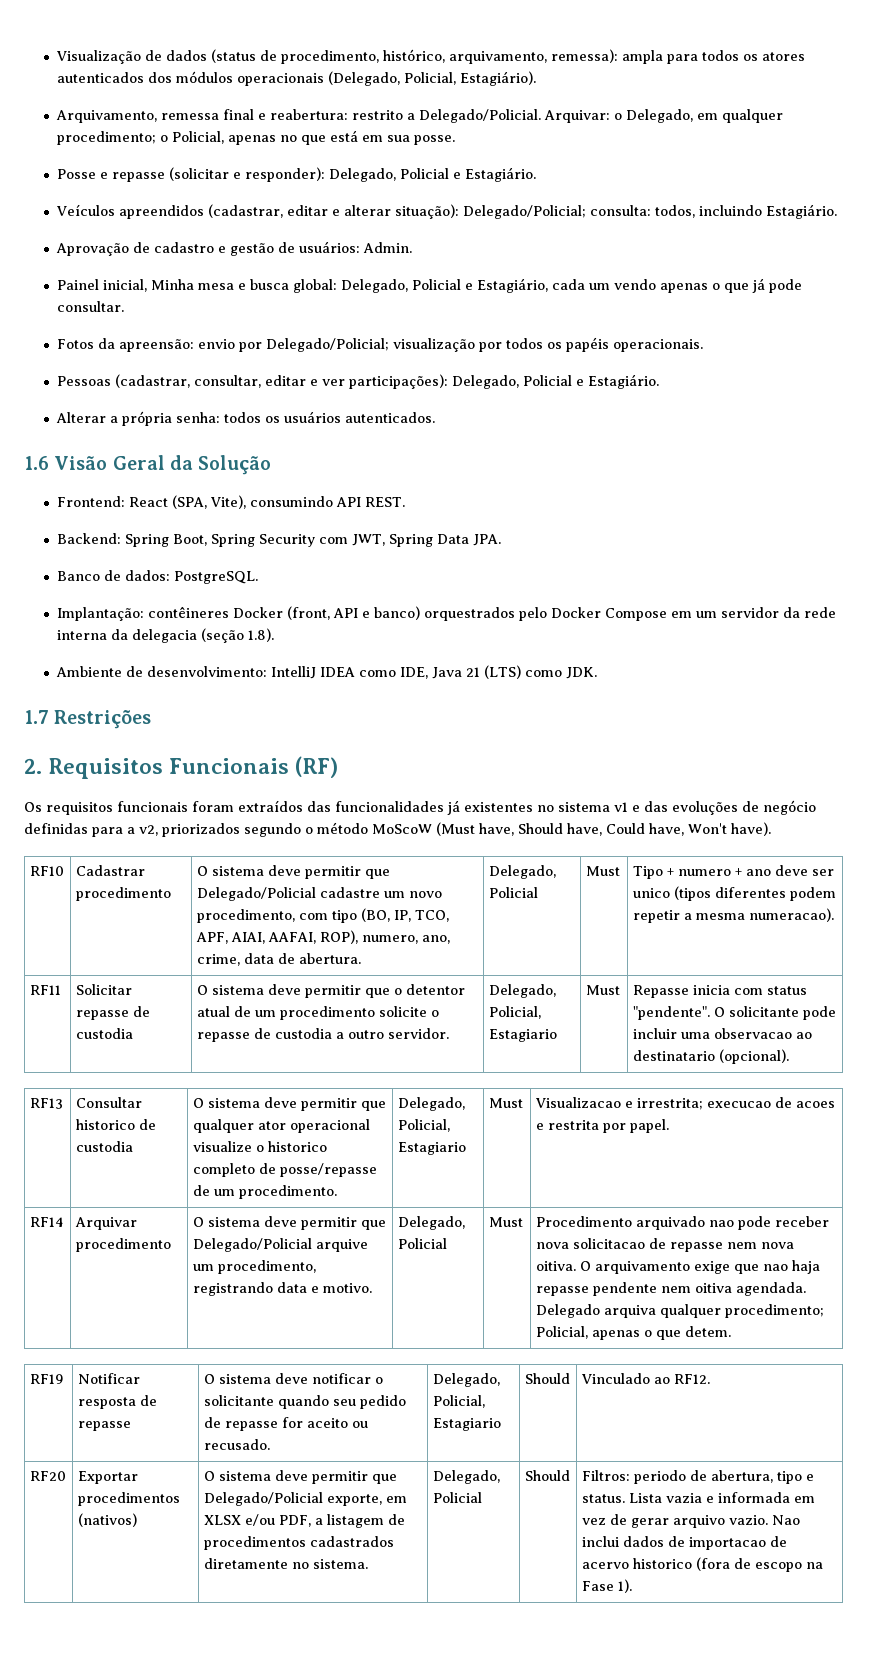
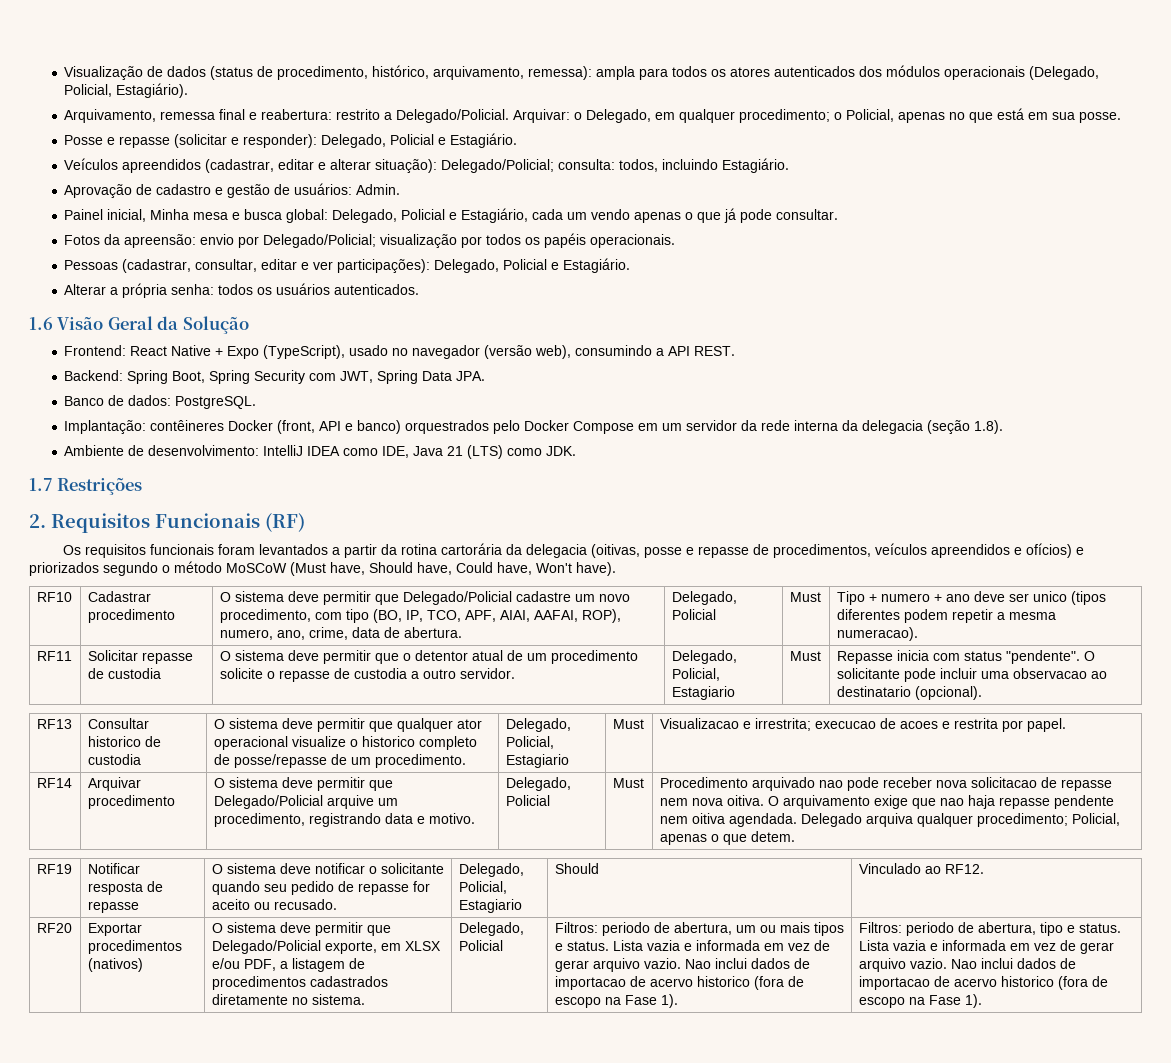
- Frontend: React (SPA, Vite), consumindo API REST.
+ Frontend: React Native + Expo (TypeScript), usado no navegador (versão web), consumindo a API REST.
- Os requisitos funcionais foram extraídos das funcionalidades já existentes no sistema v1 e das evoluções de negócio definidas para a v2, priorizados segundo o método MoScoW (Must have, Should have, Could have, Won't have).
+ Os requisitos funcionais foram levantados a partir da rotina cartorária da delegacia (oitivas, posse e repasse de procedimentos, veículos apreendidos e ofícios) e priorizados segundo o método MoSCoW (Must have, Should have, Could have, Won't have).
- Delegado, Policial | Should
+ Delegado, Policial | Filtros: periodo de abertura, um ou mais tipos e status. Lista vazia e informada em vez de gerar arquivo vazio. Nao inclui dados de importacao de acervo historico (fora de escopo na Fase 1).

